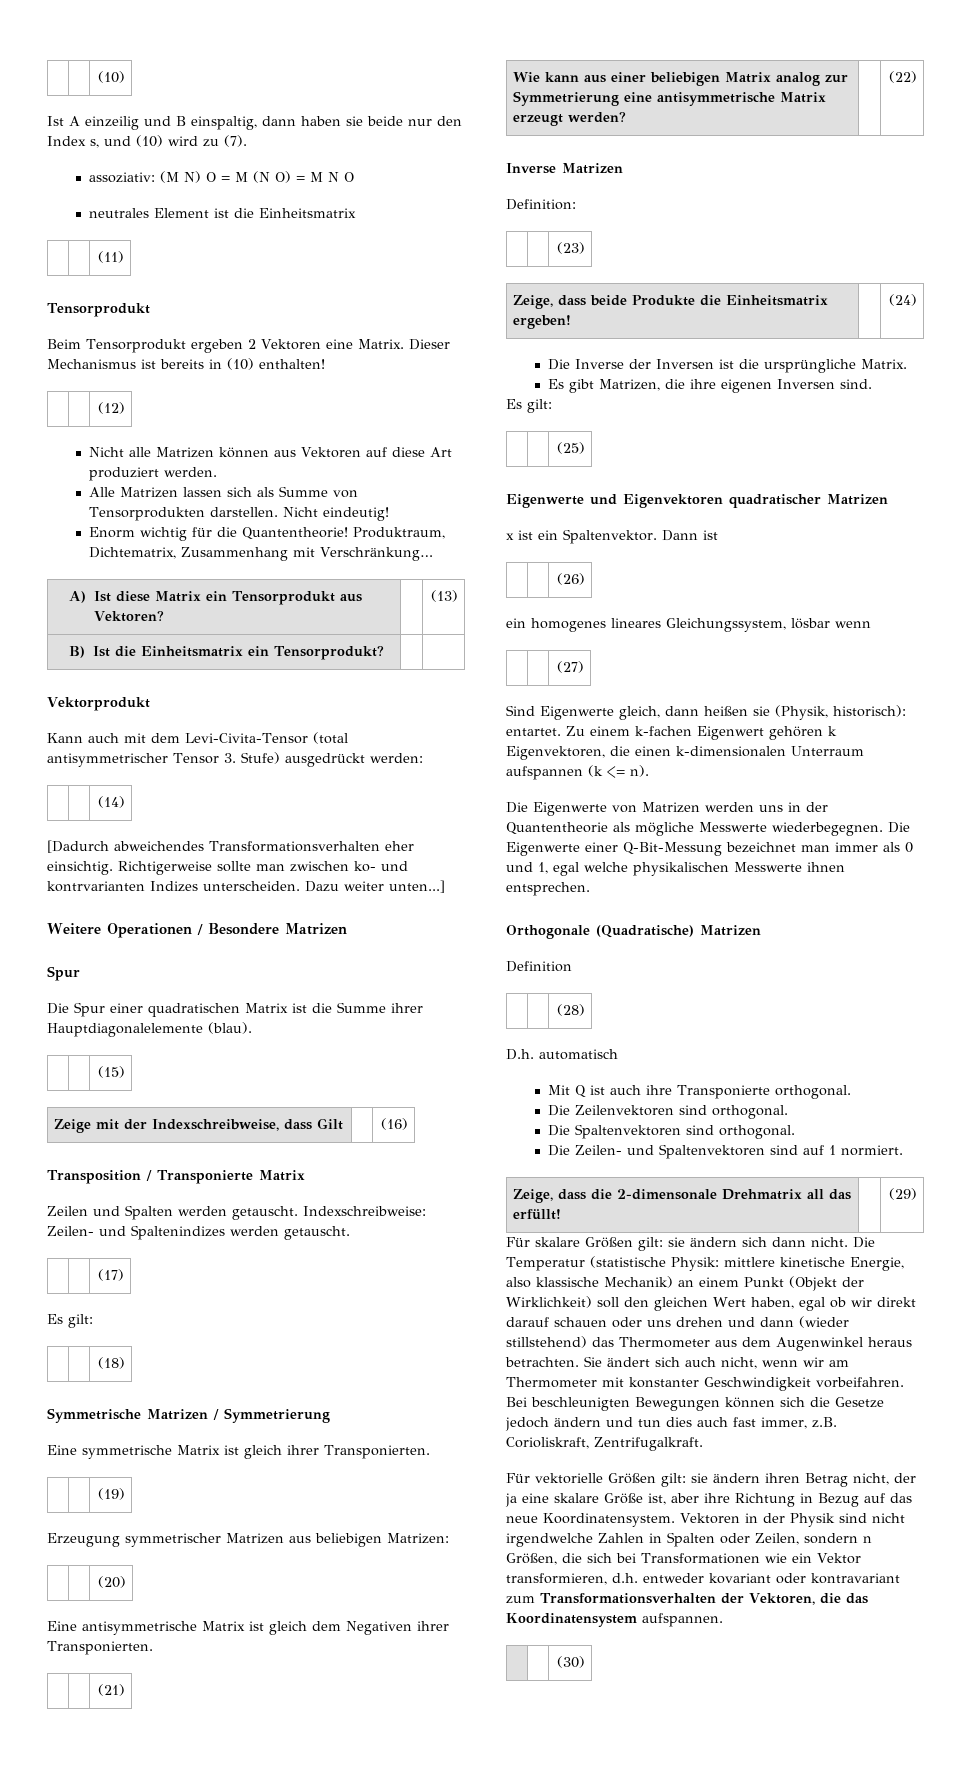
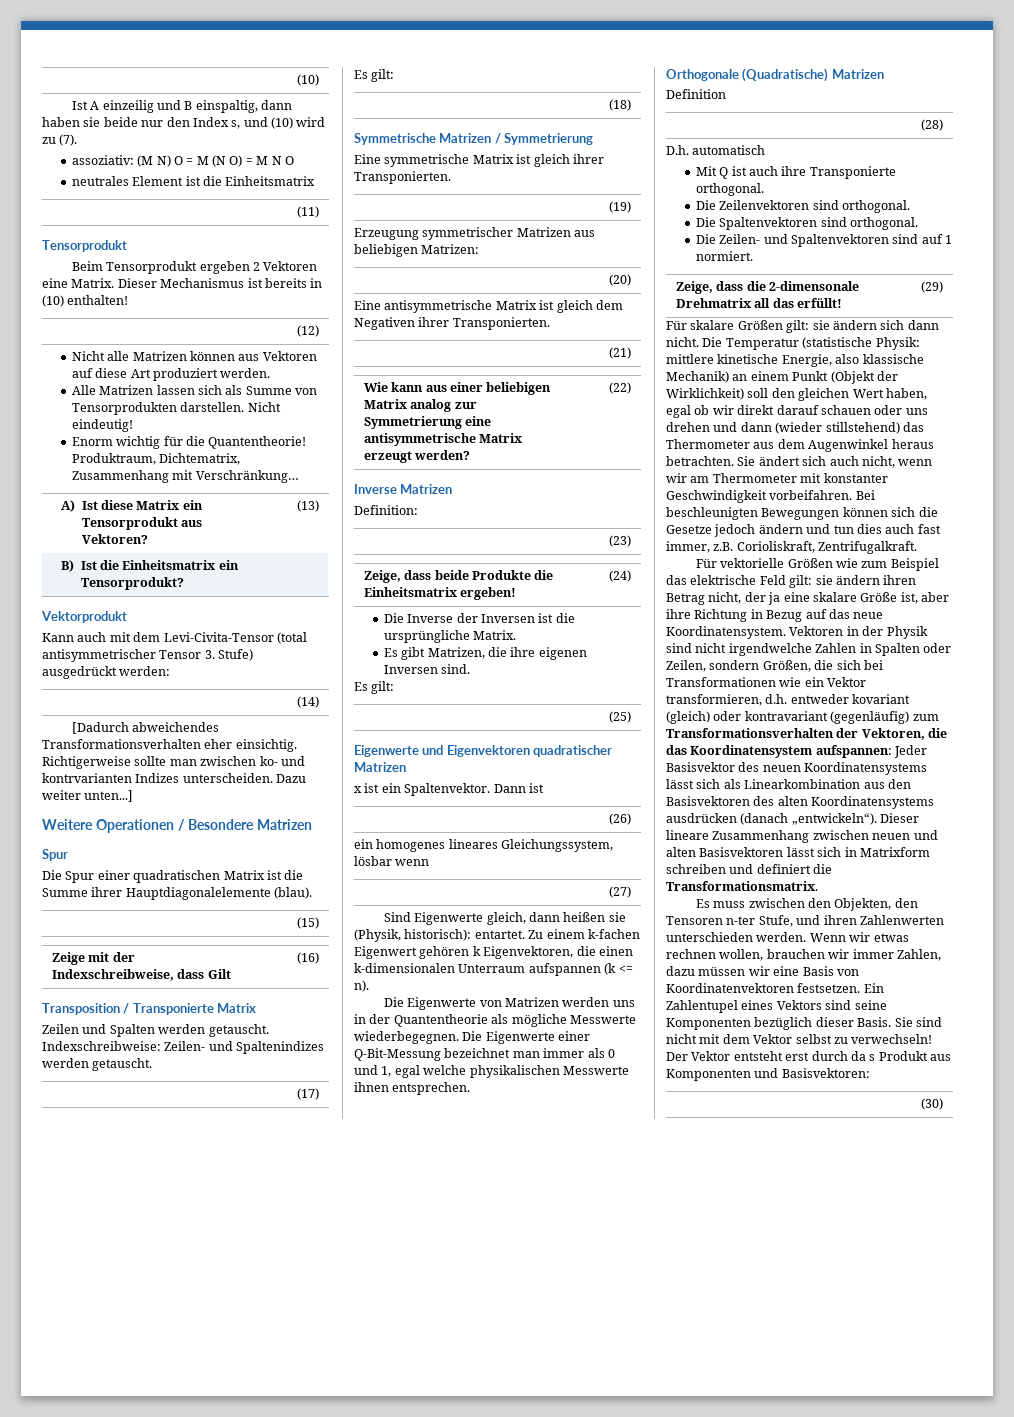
- Für vektorielle Größen gilt: sie ändern ihren Betrag nicht, der ja eine skalare Größe ist, aber ihre Richtung in Bezug auf das neue Koordinatensystem.
+ Für vektorielle Größen wie zum Beispiel das elektrische Feld gilt: sie ändern ihren Betrag nicht, der ja eine skalare Größe ist, aber ihre Richtung in Bezug auf das neue Koordinatensystem.
- Vektoren in der Physik sind nicht irgendwelche Zahlen in Spalten oder Zeilen, sondern n Größen, die sich bei Transformationen wie ein Vektor transformieren, d.h. entweder kovariant oder kontravariant zum Transformationsverhalten der Vektoren, die das Koordinatensystem aufspannen.
+ Vektoren in der Physik sind nicht irgendwelche Zahlen in Spalten oder Zeilen, sondern Größen, die sich bei Transformationen wie ein Vektor transformieren, d.h. entweder kovariant (gleich) oder kontravariant (gegenläufig) zum Transformationsverhalten der Vektoren, die das Koordinatensystem aufspannen: Jeder Basisvektor des neuen Koordinatensystems lässt sich als Linearkombination aus den Basisvektoren des alten Koordinatensystems ausdrücken (danach „entwickeln“). Dieser lineare Zusammenhang zwischen neuen und alten Basisvektoren lässt sich in Matrixform schreiben und definiert die Transformationsmatrix.
+ Es muss zwischen den Objekten, den Tensoren n-ter Stufe, und ihren Zahlenwerten unterschieden werden. Wenn wir etwas rechnen wollen, brauchen wir immer Zahlen, dazu müssen wir eine Basis von Koordinatenvektoren festsetzen. Ein Zahlentupel eines Vektors sind seine Komponenten bezüglich dieser Basis. Sie sind nicht mit dem Vektor selbst zu verwechseln! Der Vektor entsteht erst durch da s Produkt aus Komponenten und Basisvektoren:

